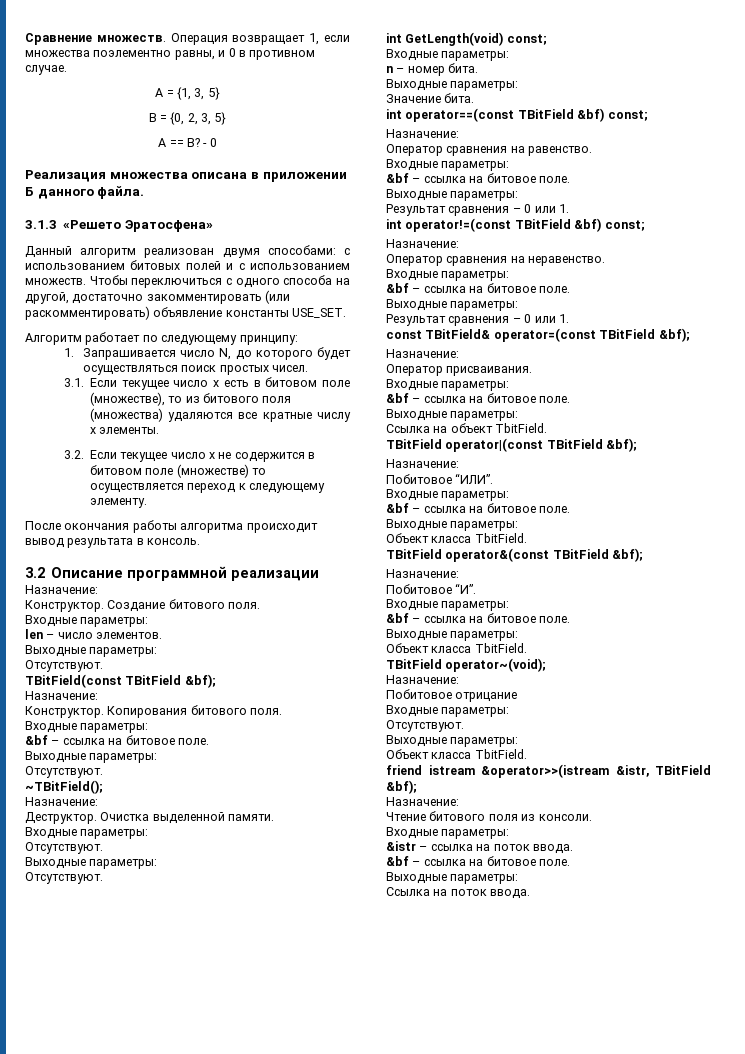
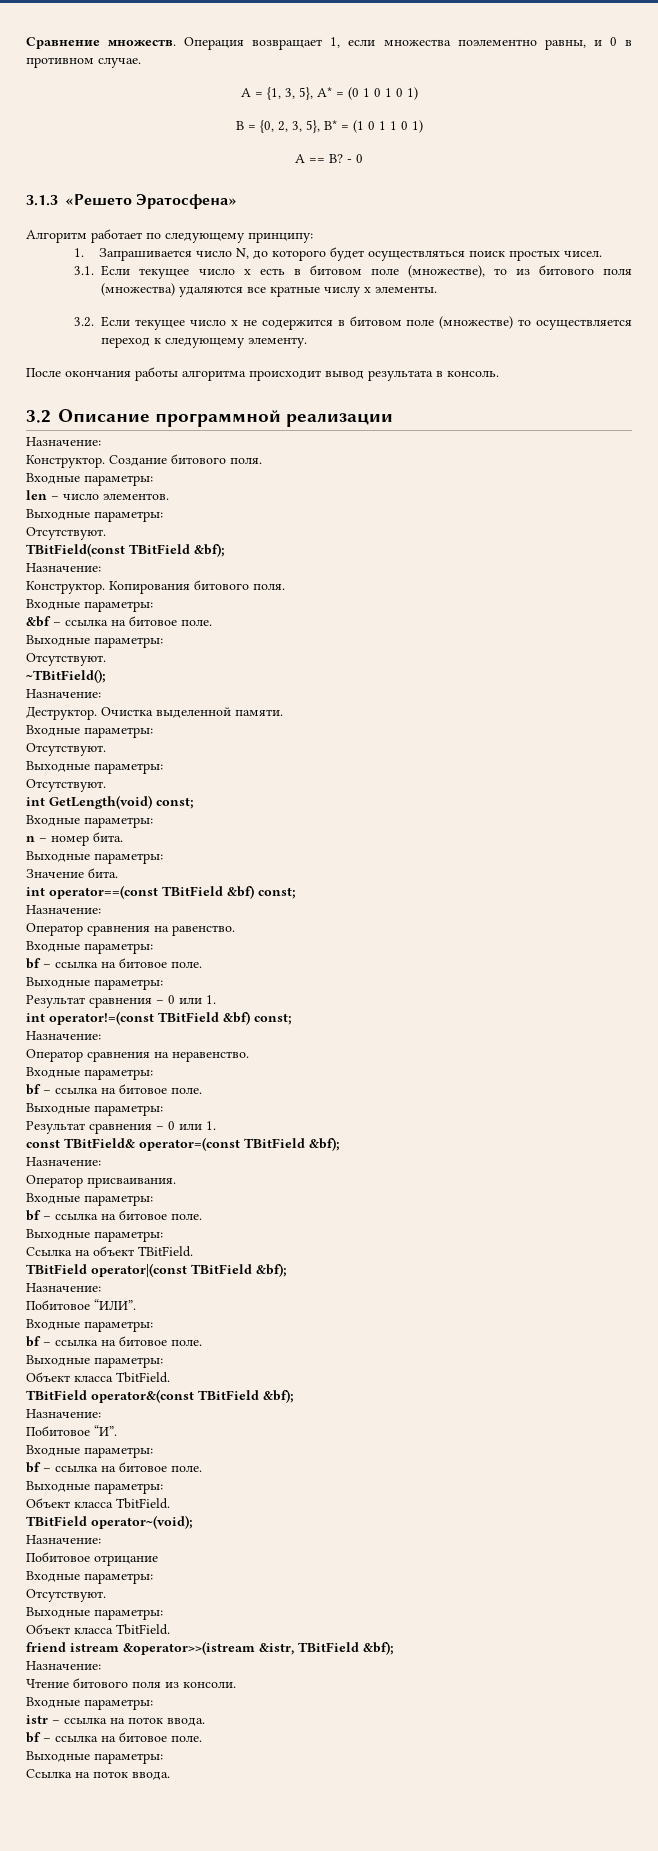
- A = {1, 3, 5}
+ A = {1, 3, 5}, A* = (0 1 0 1 0 1)
- B = {0, 2, 3, 5}
+ B = {0, 2, 3, 5}, B* = (1 0 1 1 0 1)
- Реализация множества описана в приложении Б данного файла.
  3.1.3 «Решето Эратосфена»
- Данный алгоритм реализован двумя способами: с использованием битовых полей и с использованием множеств. Чтобы переключиться с одного способа на другой, достаточно закомментировать (или раскомментировать) объявление константы USE_SET.
  Оператор сравнения на равенство.
  Входные параметры:
- &bf – ссылка на битовое поле.
+ bf – ссылка на битовое поле.
  Оператор сравнения на неравенство.
  Входные параметры:
- &bf – ссылка на битовое поле.
+ bf – ссылка на битовое поле.
  Оператор присваивания.
  Входные параметры:
- &bf – ссылка на битовое поле.
+ bf – ссылка на битовое поле.
- Ссылка на объект TbitField.
+ Ссылка на объект TBitField.
  Побитовое “ИЛИ”.
  Входные параметры:
- &bf – ссылка на битовое поле.
+ bf – ссылка на битовое поле.
  Побитовое “И”.
  Входные параметры:
- &bf – ссылка на битовое поле.
+ bf – ссылка на битовое поле.
- &istr – ссылка на поток ввода.
- &bf – ссылка на битовое поле.
+ istr – ссылка на поток ввода.
+ bf – ссылка на битовое поле.

